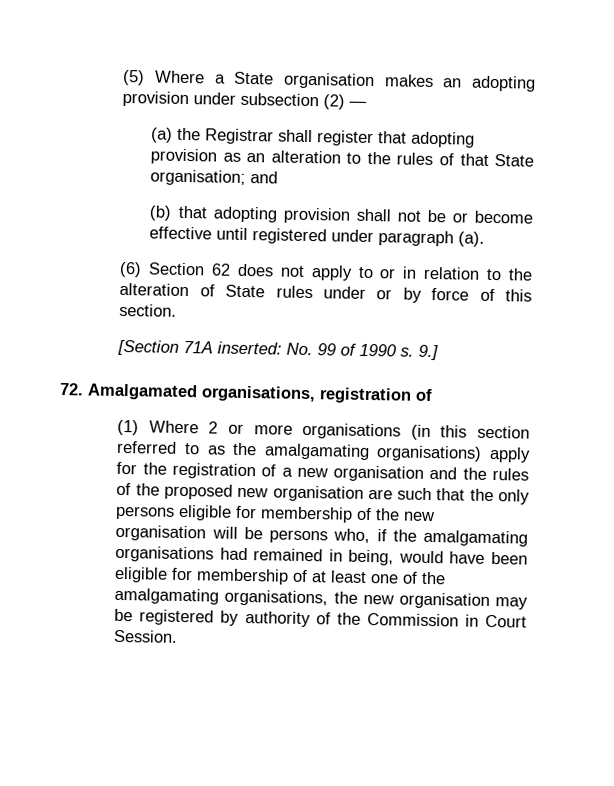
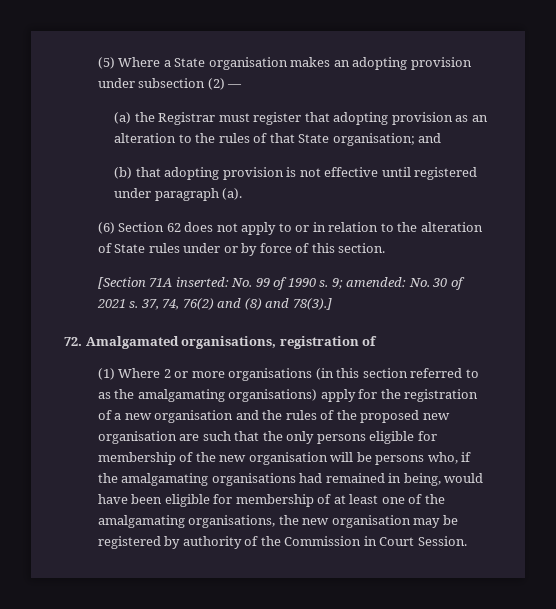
- (a) the Registrar shall register that adopting provision as an alteration to the rules of that State organisation; and
+ (a) the Registrar must register that adopting provision as an alteration to the rules of that State organisation; and
- (b) that adopting provision shall not be or become effective until registered under paragraph (a).
+ (b) that adopting provision is not effective until registered under paragraph (a).
- 9.]
+ 9; amended: No. 30 of 2021 s. 37, 74, 76(2) and (8) and 78(3).]

